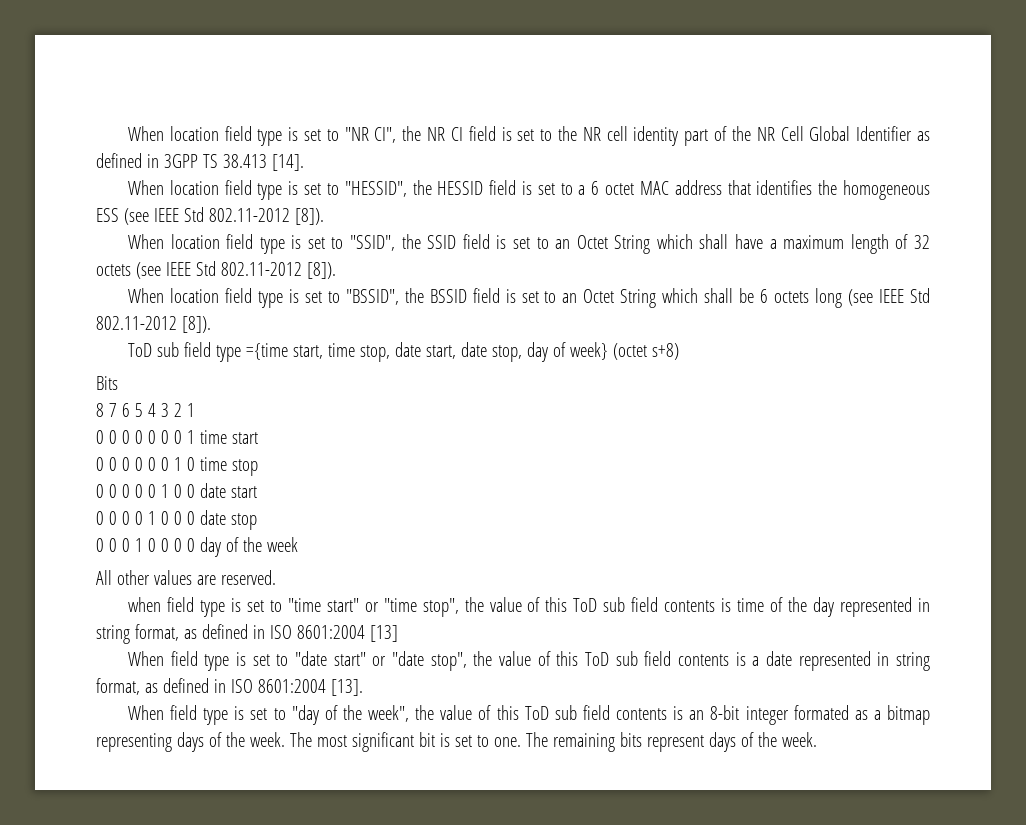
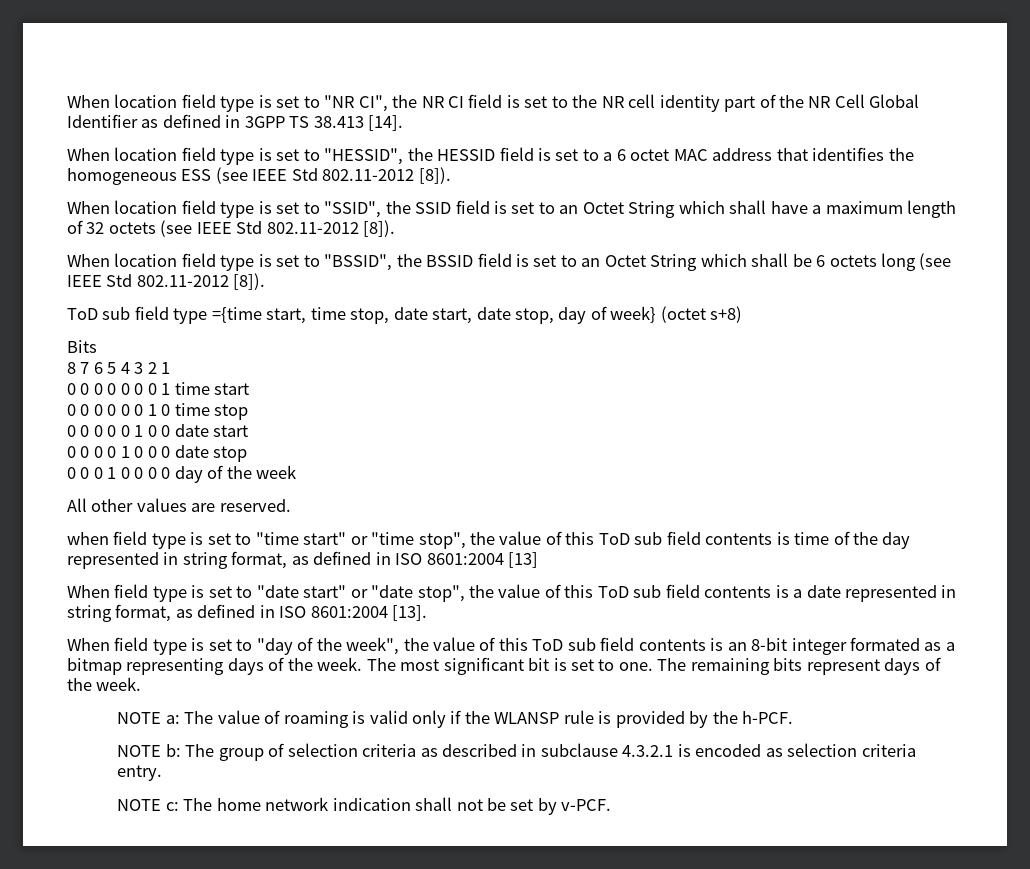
+ NOTE a: The value of roaming is valid only if the WLANSP rule is provided by the h-PCF.
+ NOTE b: The group of selection criteria as described in subclause 4.3.2.1 is encoded as selection criteria entry.
+ NOTE c: The home network indication shall not be set by v-PCF.

